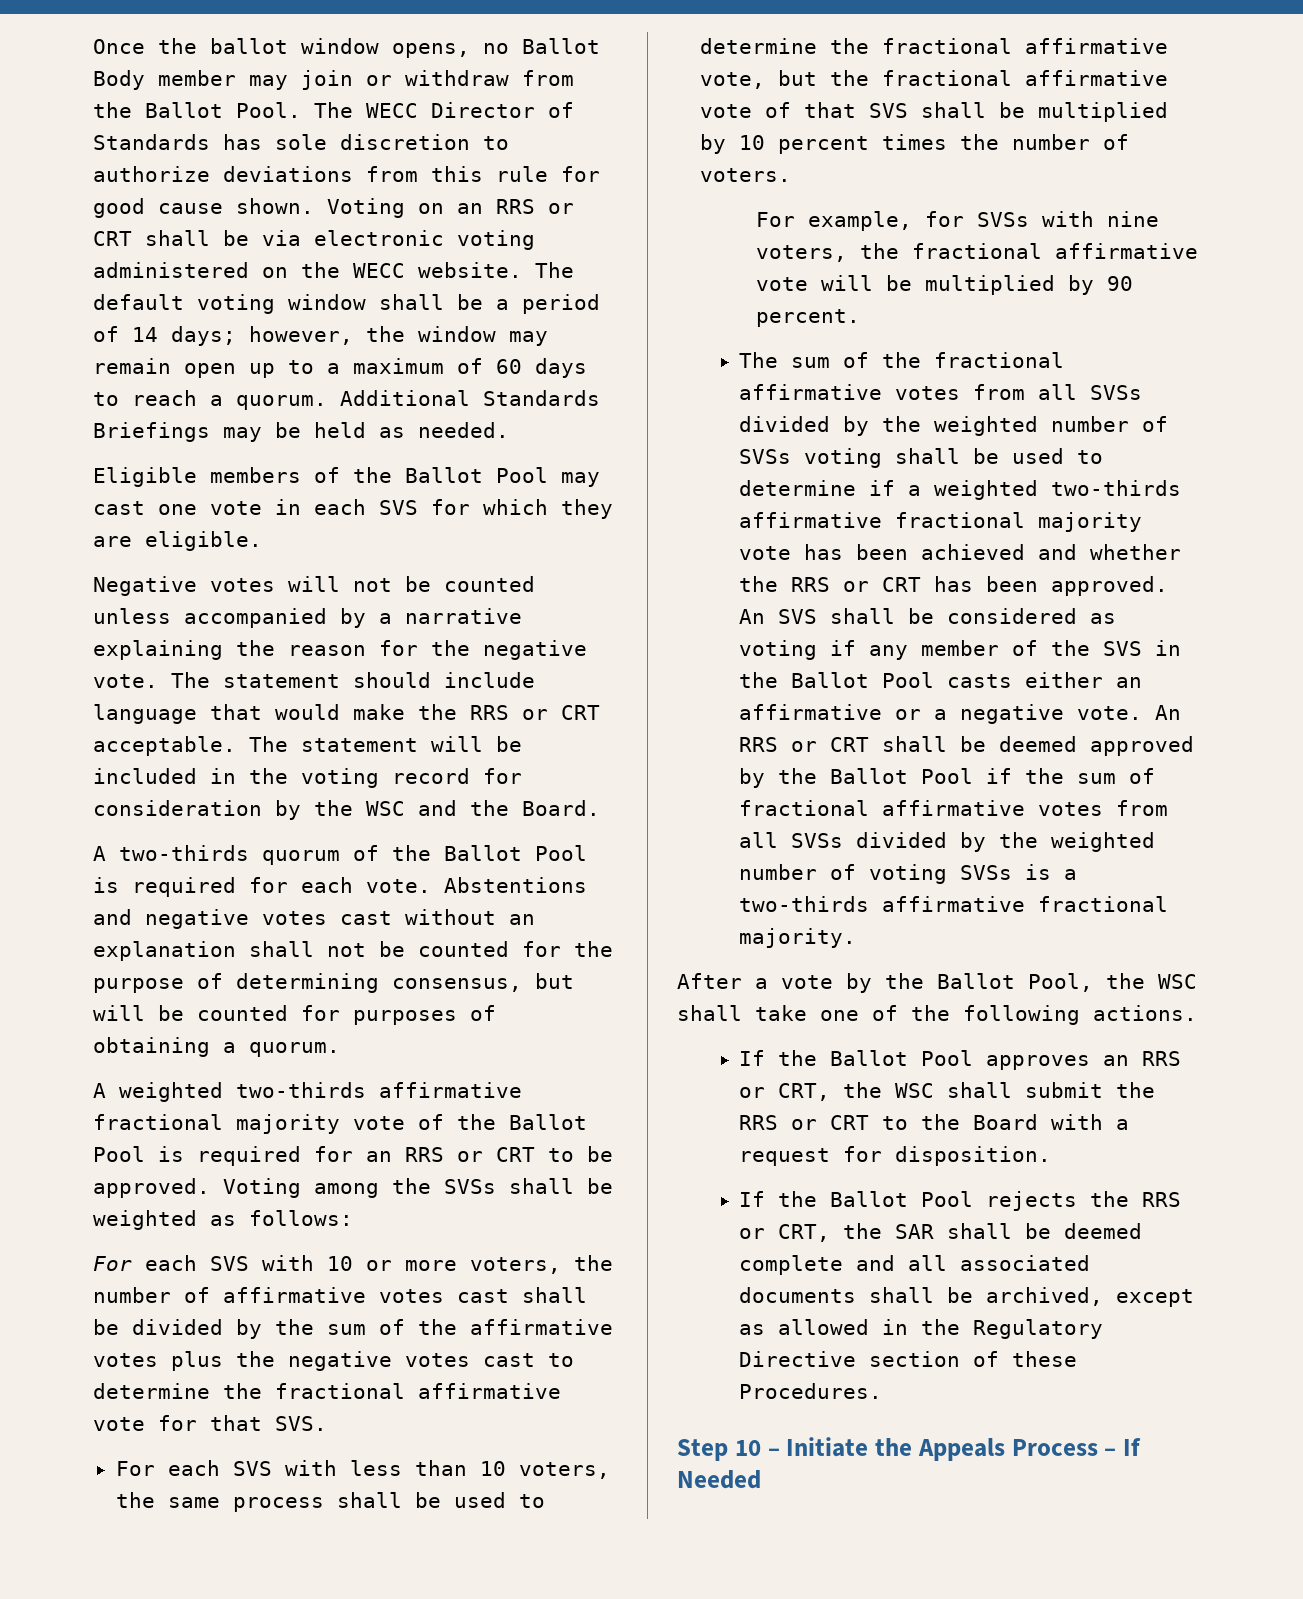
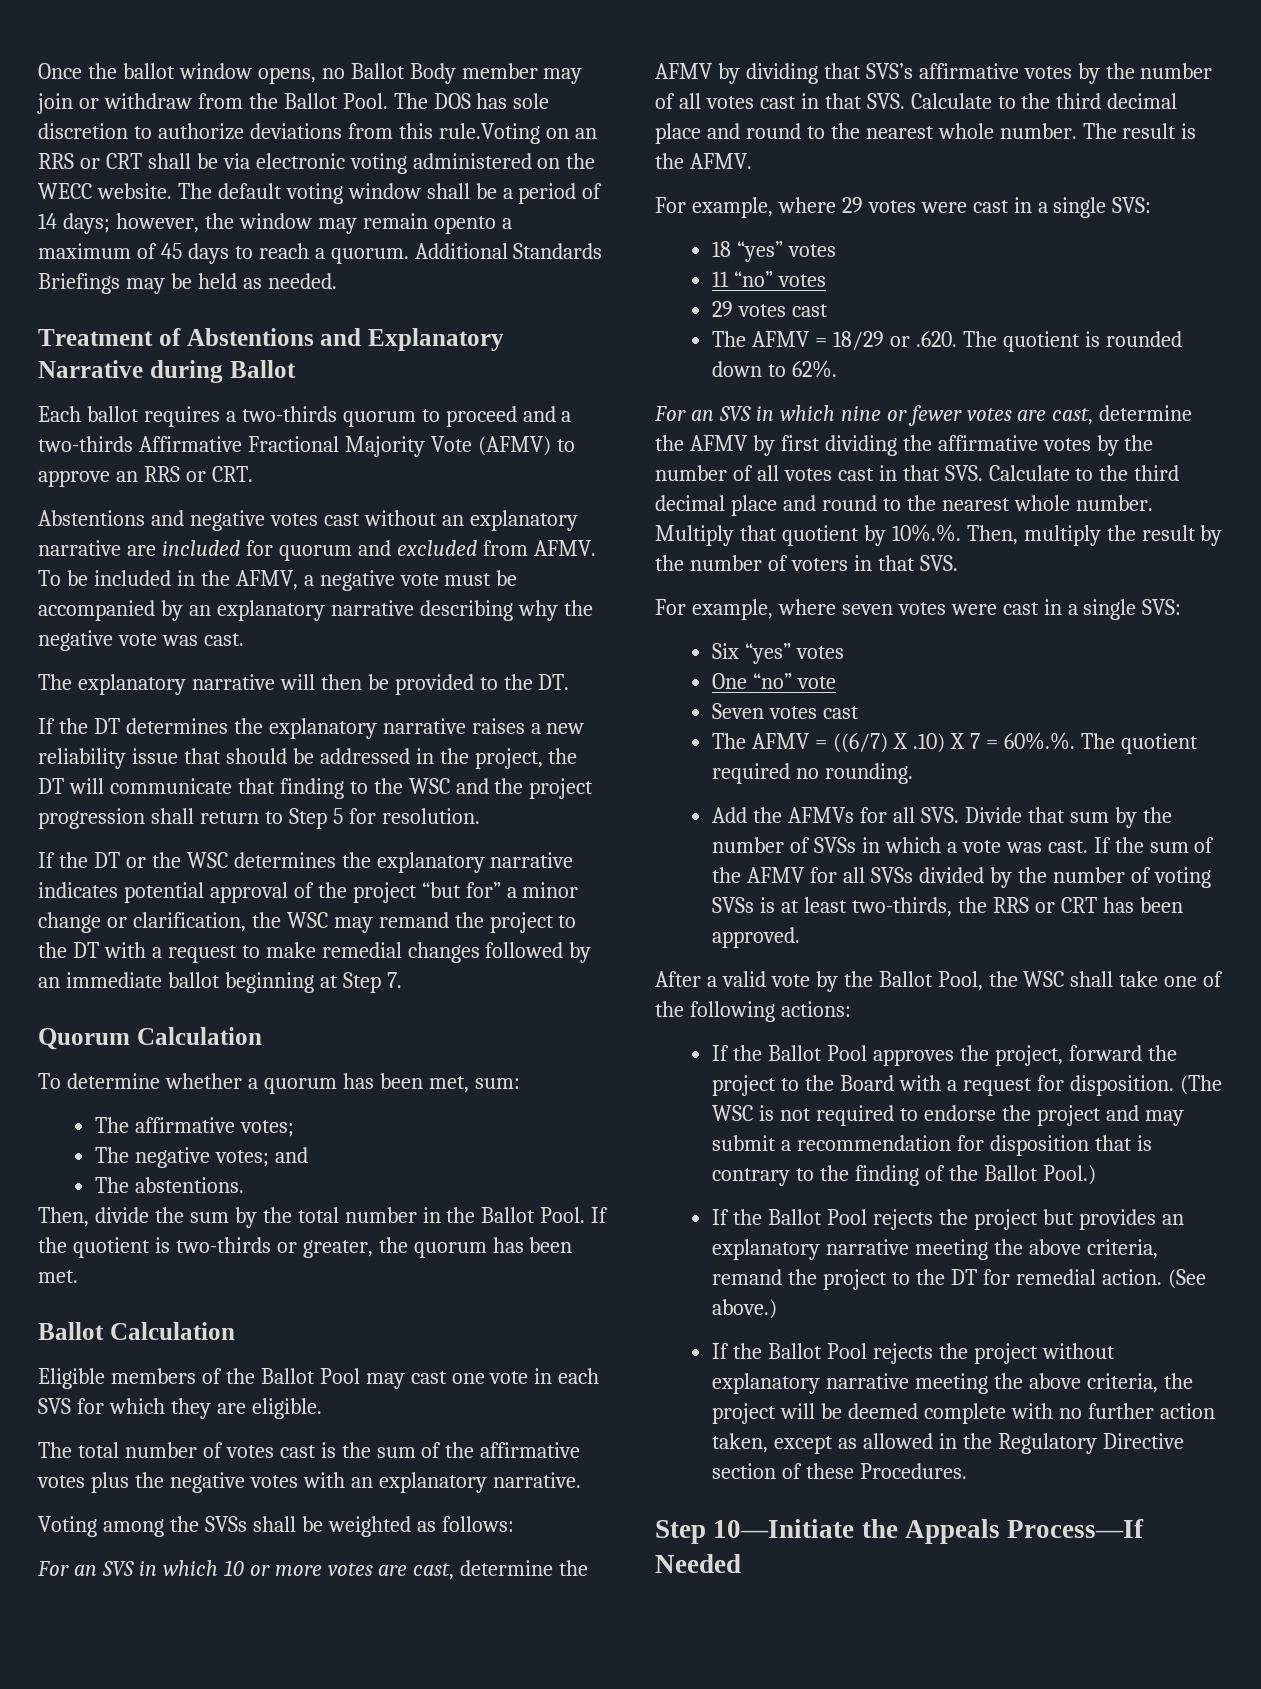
- The WECC Director of Standards has sole discretion to authorize deviations from this rule for good cause shown. Voting on an RRS or CRT shall be via electronic voting administered on the WECC website.
+ The DOS has sole discretion to authorize deviations from this rule.Voting on an RRS or CRT shall be via electronic voting administered on the WECC website.
- The default voting window shall be a period of 14 days; however, the window may remain open up to a maximum of 60 days to reach a quorum.
+ The default voting window shall be a period of 14 days; however, the window may remain opento a maximum of 45 days to reach a quorum.
+ Treatment of Abstentions and Explanatory Narrative during Ballot
+ Each ballot requires a two-thirds quorum to proceed and a two-thirds Affirmative Fractional Majority Vote (AFMV) to approve an RRS or CRT.
+ Abstentions and negative votes cast without an explanatory narrative are included for quorum and excluded from AFMV. To be included in the AFMV, a negative vote must be accompanied by an explanatory narrative describing why the negative vote was cast.
+ The explanatory narrative will then be provided to the DT.
+ If the DT determines the explanatory narrative raises a new reliability issue that should be addressed in the project, the DT will communicate that finding to the WSC and the project progression shall return to Step 5 for resolution.
+ If the DT or the WSC determines the explanatory narrative indicates potential approval of the project “but for” a minor change or clarification, the WSC may remand the project to the DT with a request to make remedial changes followed by an immediate ballot beginning at Step 7.
+ Quorum Calculation
+ To determine whether a quorum has been met, sum:
+ The affirmative votes;
+ The negative votes; and
+ The abstentions.
+ Then, divide the sum by the total number in the Ballot Pool. If the quotient is two-thirds or greater, the quorum has been met.
+ Ballot Calculation
- Negative votes will not be counted unless accompanied by a narrative explaining the reason for the negative vote. The statement should include language that would make the RRS or CRT acceptable. The statement will be included in the voting record for consideration by the WSC and the Board.
- A two-thirds quorum of the Ballot Pool is required for each vote. Abstentions and negative votes cast without an explanation shall not be counted for the purpose of determining consensus, but will be counted for purposes of obtaining a quorum.
- A weighted two-thirds affirmative fractional majority vote of the Ballot Pool is required for an RRS or CRT to be approved. Voting among the SVSs shall be weighted as follows:
+ The total number of votes cast is the sum of the affirmative votes plus the negative votes with an explanatory narrative.
+ Voting among the SVSs shall be weighted as follows:
- For each SVS with 10 or more voters, the number of affirmative votes cast shall be divided by the sum of the affirmative votes plus the negative votes cast to determine the fractional affirmative vote for that SVS.
- For each SVS with less than 10 voters, the same process shall be used to determine the fractional affirmative vote, but the fractional affirmative vote of that SVS shall be multiplied by 10 percent times the number of voters.
- For example, for SVSs with nine voters, the fractional affirmative vote will be multiplied by 90 percent.
- The sum of the fractional affirmative votes from all SVSs divided by the weighted number of SVSs voting shall be used to determine if a weighted two-thirds affirmative fractional majority vote has been achieved and whether the RRS or CRT has been approved. An SVS shall be considered as voting if any member of the SVS in the Ballot Pool casts either an affirmative or a negative vote. An RRS or CRT shall be deemed approved by the Ballot Pool if the sum of fractional affirmative votes from all SVSs divided by the weighted number of voting SVSs is a two-thirds affirmative fractional majority.
+ For an SVS in which 10 or more votes are cast, determine the AFMV by dividing that SVS’s affirmative votes by the number of all votes cast in that SVS. Calculate to the third decimal place and round to the nearest whole number. The result is the AFMV.
+ For example, where 29 votes were cast in a single SVS:
+ 18 “yes” votes
+ 11 “no” votes
+ 29 votes cast
+ The AFMV = 18/29 or .620. The quotient is rounded down to 62%.
+ For an SVS in which nine or fewer votes are cast, determine the AFMV by first dividing the affirmative votes by the number of all votes cast in that SVS. Calculate to the third decimal place and round to the nearest whole number. Multiply that quotient by 10%.%. Then, multiply the result by the number of voters in that SVS.
+ For example, where seven votes were cast in a single SVS:
+ Six “yes” votes
+ One “no” vote
+ Seven votes cast
+ The AFMV = ((6/7) X .10) X 7 = 60%.%. The quotient required no rounding.
+ Add the AFMVs for all SVS. Divide that sum by the number of SVSs in which a vote was cast. If the sum of the AFMV for all SVSs divided by the number of voting SVSs is at least two-thirds, the RRS or CRT has been approved.
- After a vote by the Ballot Pool, the WSC shall take one of the following actions.
+ After a valid vote by the Ballot Pool, the WSC shall take one of the following actions:
- If the Ballot Pool approves an RRS or CRT, the WSC shall submit the RRS or CRT to the Board with a request for disposition.
- If the Ballot Pool rejects the RRS or CRT, the SAR shall be deemed complete and all associated documents shall be archived, except as allowed in the Regulatory Directive section of these Procedures.
+ If the Ballot Pool approves the project, forward the project to the Board with a request for disposition. (The WSC is not required to endorse the project and may submit a recommendation for disposition that is contrary to the finding of the Ballot Pool.)
+ If the Ballot Pool rejects the project but provides an explanatory narrative meeting the above criteria, remand the project to the DT for remedial action. (See above.)
+ If the Ballot Pool rejects the project without explanatory narrative meeting the above criteria, the project will be deemed complete with no further action taken, except as allowed in the Regulatory Directive section of these Procedures.
- Step 10 – Initiate the Appeals Process – If Needed
+ Step 10—Initiate the Appeals Process—If Needed

